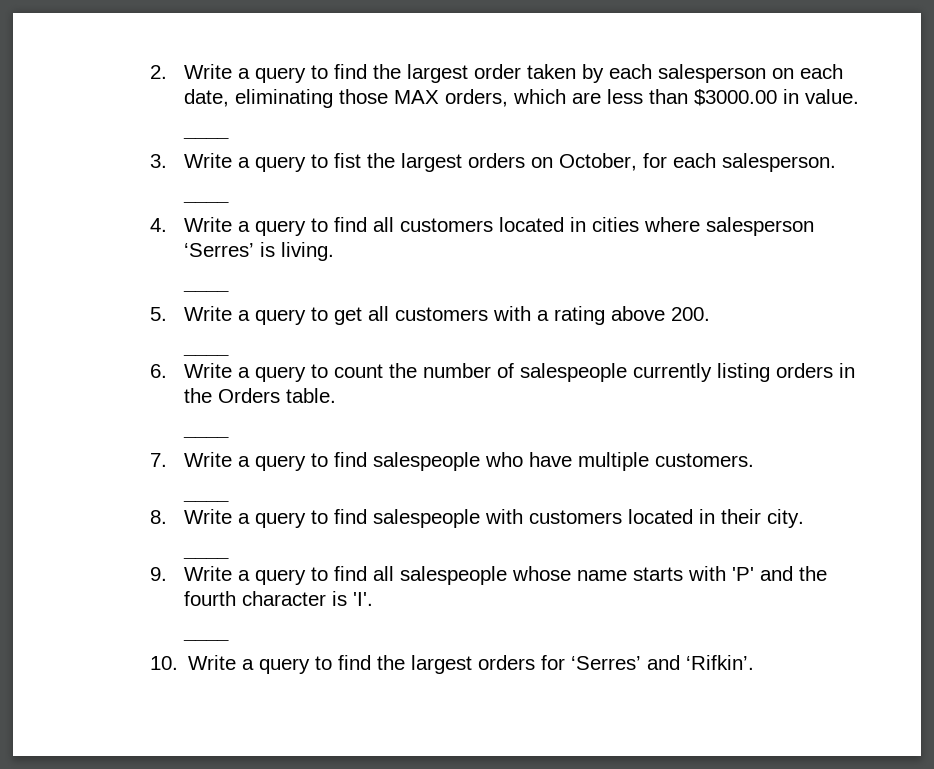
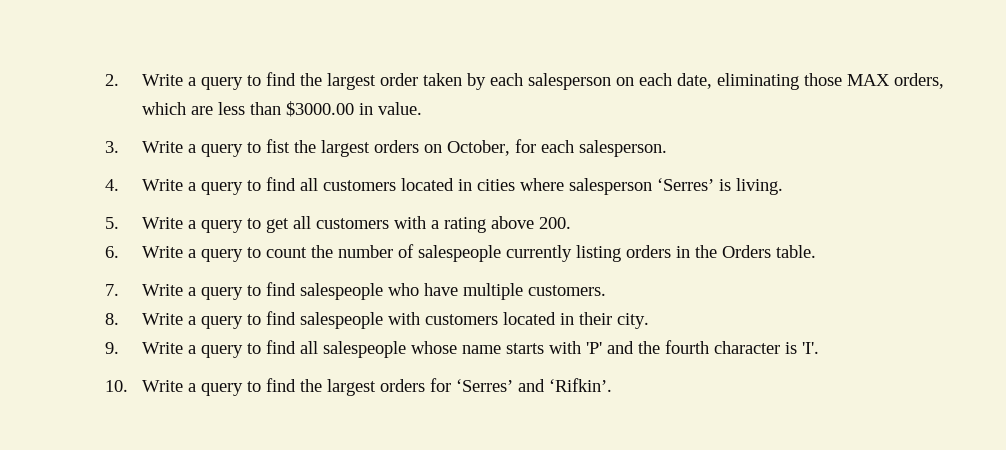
  2. Write a query to find the largest order taken by each salesperson on each date, eliminating those MAX orders, which are less than $3000.00 in value.
- ____
  3. Write a query to fist the largest orders on October, for each salesperson.
- ____
  4. Write a query to find all customers located in cities where salesperson ‘Serres’ is living.
- ____
  5. Write a query to get all customers with a rating above 200.
- ____
  6. Write a query to count the number of salespeople currently listing orders in the Orders table.
- ____
  7. Write a query to find salespeople who have multiple customers.
- ____
  8. Write a query to find salespeople with customers located in their city.
- ____
  9. Write a query to find all salespeople whose name starts with 'P' and the fourth character is 'I'.
- ____

